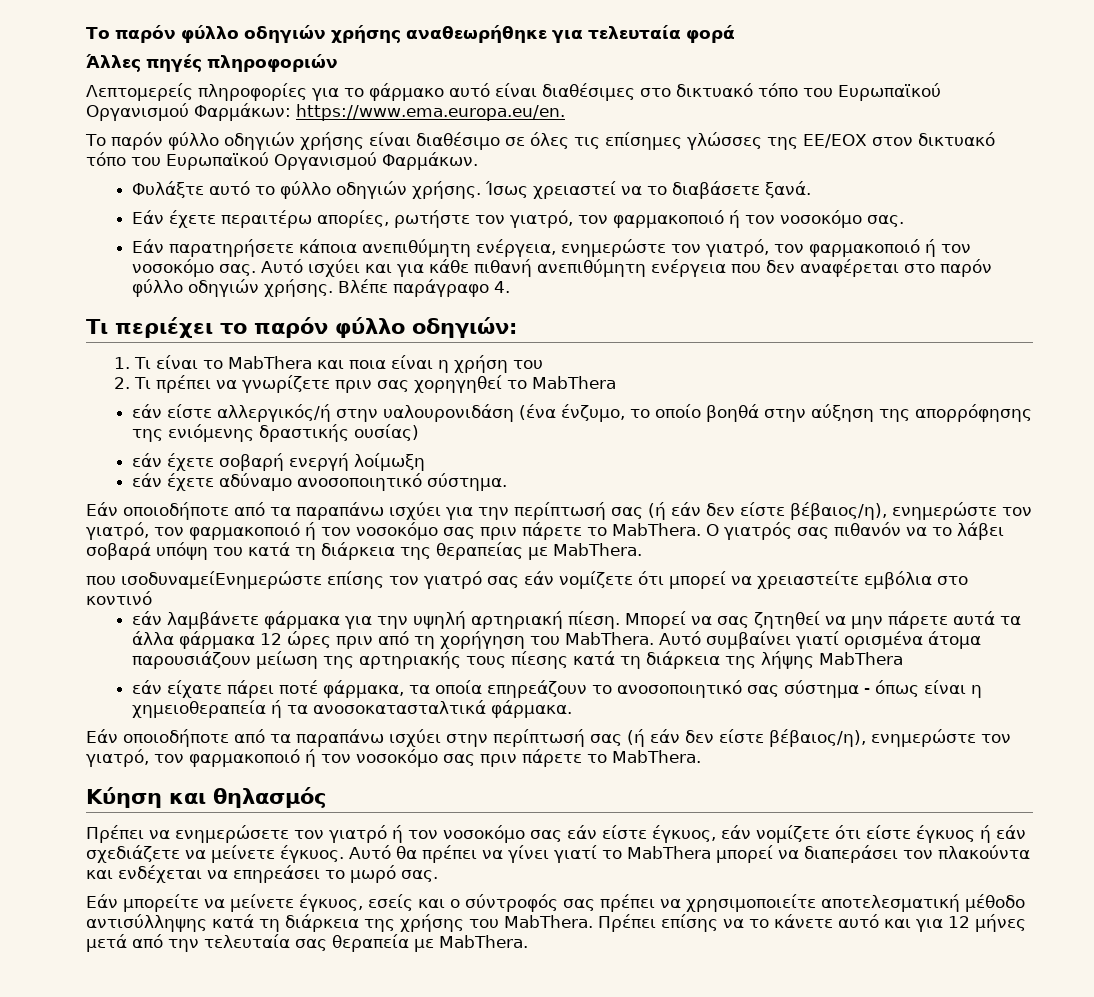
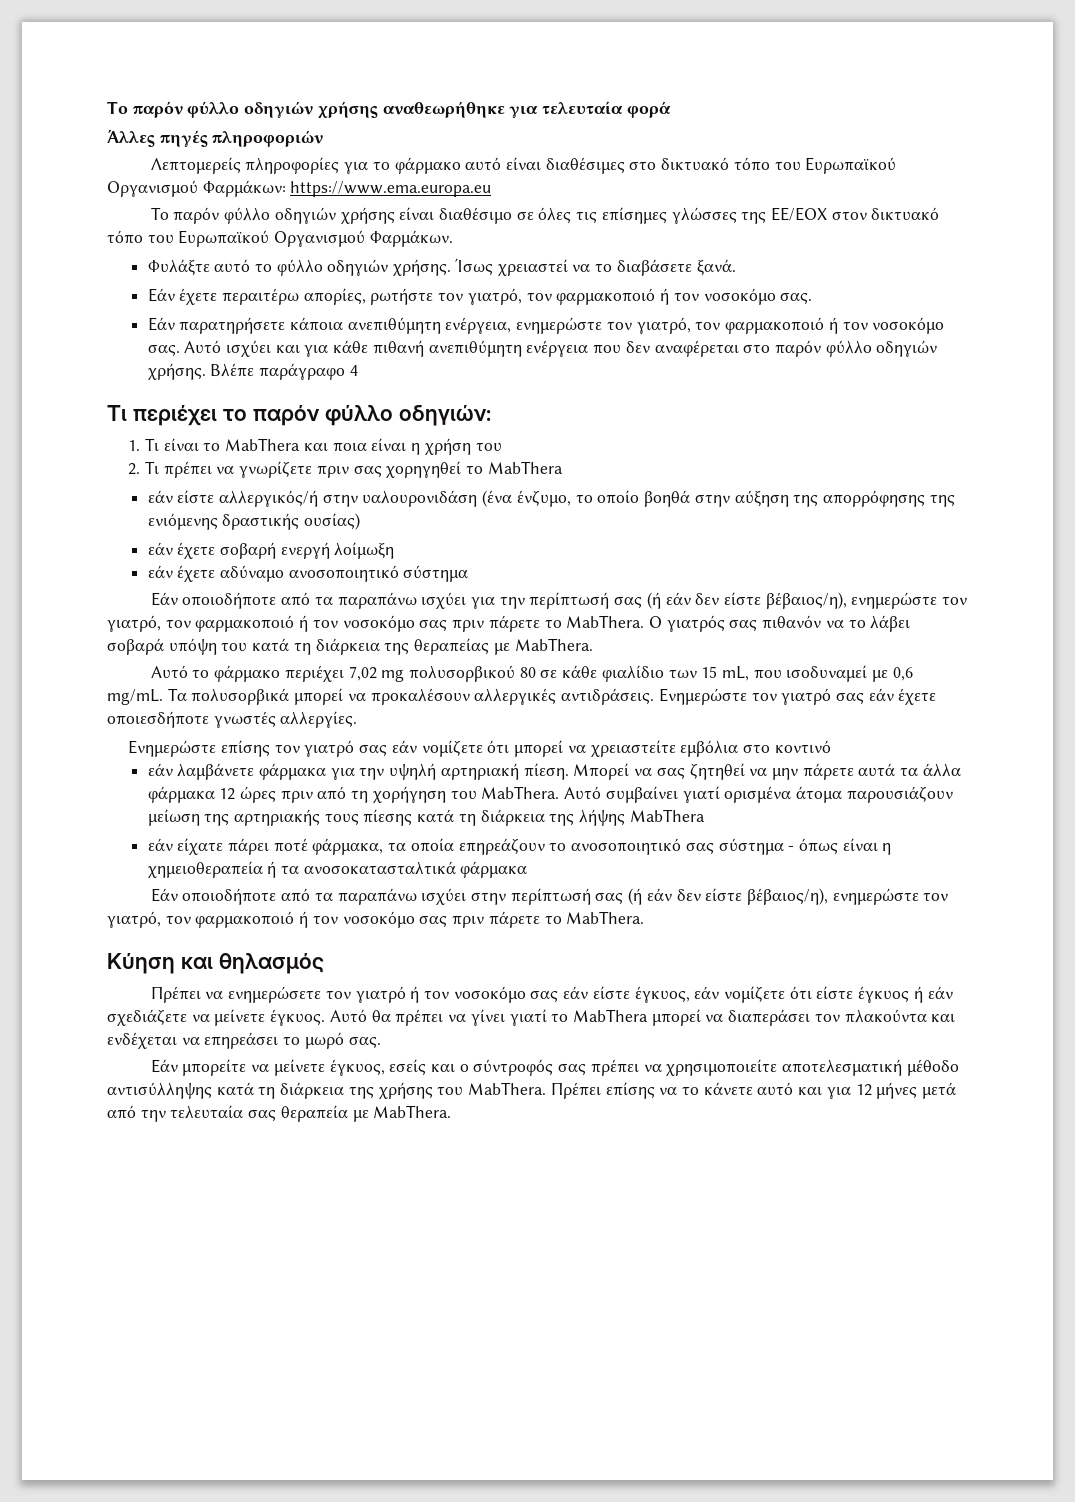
- Λεπτομερείς πληροφορίες για το φάρμακο αυτό είναι διαθέσιμες στο δικτυακό τόπο του Ευρωπαϊκού Οργανισμού Φαρμάκων: https://www.ema.europa.eu/en.
+ Λεπτομερείς πληροφορίες για το φάρμακο αυτό είναι διαθέσιμες στο δικτυακό τόπο του Ευρωπαϊκού Οργανισμού Φαρμάκων: https://www.ema.europa.eu
- Βλέπε παράγραφο 4.
+ Βλέπε παράγραφο 4
- εάν έχετε αδύναμο ανοσοποιητικό σύστημα.
+ εάν έχετε αδύναμο ανοσοποιητικό σύστημα
- που ισοδυναμείΕνημερώστε επίσης τον γιατρό σας εάν νομίζετε ότι μπορεί να χρειαστείτε εμβόλια στο κοντινό
+ Αυτό το φάρμακο περιέχει 7,02 mg πολυσορβικού 80 σε κάθε φιαλίδιο των 15 mL, που ισοδυναμεί με 0,6 mg/mL. Τα πολυσορβικά μπορεί να προκαλέσουν αλλεργικές αντιδράσεις. Ενημερώστε τον γιατρό σας εάν έχετε οποιεσδήποτε γνωστές αλλεργίες.
+ Ενημερώστε επίσης τον γιατρό σας εάν νομίζετε ότι μπορεί να χρειαστείτε εμβόλια στο κοντινό
- εάν είχατε πάρει ποτέ φάρμακα, τα οποία επηρεάζουν το ανοσοποιητικό σας σύστημα - όπως είναι η χημειοθεραπεία ή τα ανοσοκατασταλτικά φάρμακα.
+ εάν είχατε πάρει ποτέ φάρμακα, τα οποία επηρεάζουν το ανοσοποιητικό σας σύστημα - όπως είναι η χημειοθεραπεία ή τα ανοσοκατασταλτικά φάρμακα

